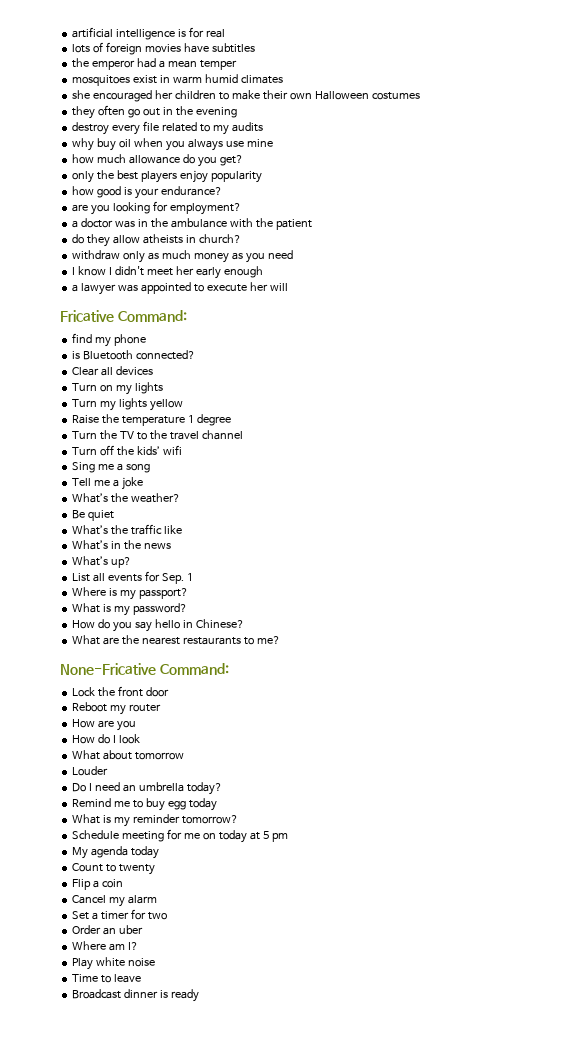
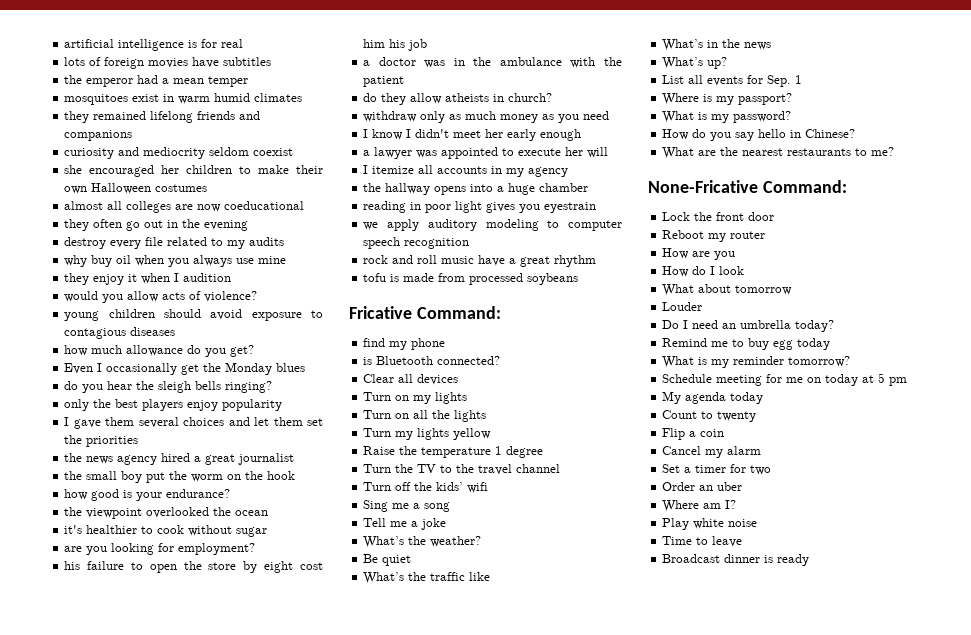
+ they remained lifelong friends and companions
+ curiosity and mediocrity seldom coexist
+ almost all colleges are now coeducational
+ they enjoy it when I audition
+ would you allow acts of violence?
+ young children should avoid exposure to contagious diseases
+ Even I occasionally get the Monday blues
+ do you hear the sleigh bells ringing?
+ I gave them several choices and let them set the priorities
+ the news agency hired a great journalist
+ the small boy put the worm on the hook
+ the viewpoint overlooked the ocean
+ it's healthier to cook without sugar
+ his failure to open the store by eight cost him his job
+ I itemize all accounts in my agency
+ the hallway opens into a huge chamber
+ reading in poor light gives you eyestrain
+ we apply auditory modeling to computer speech recognition
+ rock and roll music have a great rhythm
+ tofu is made from processed soybeans
+ Turn on all the lights

